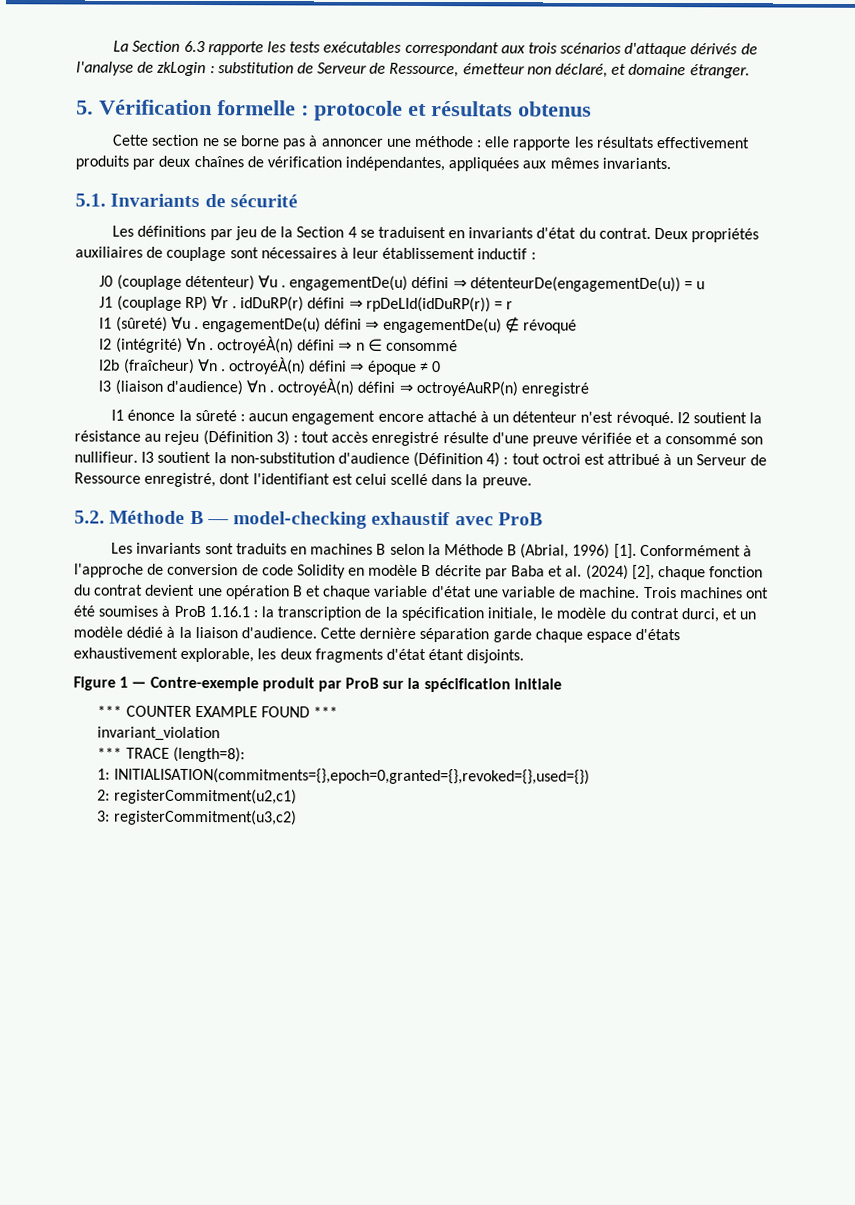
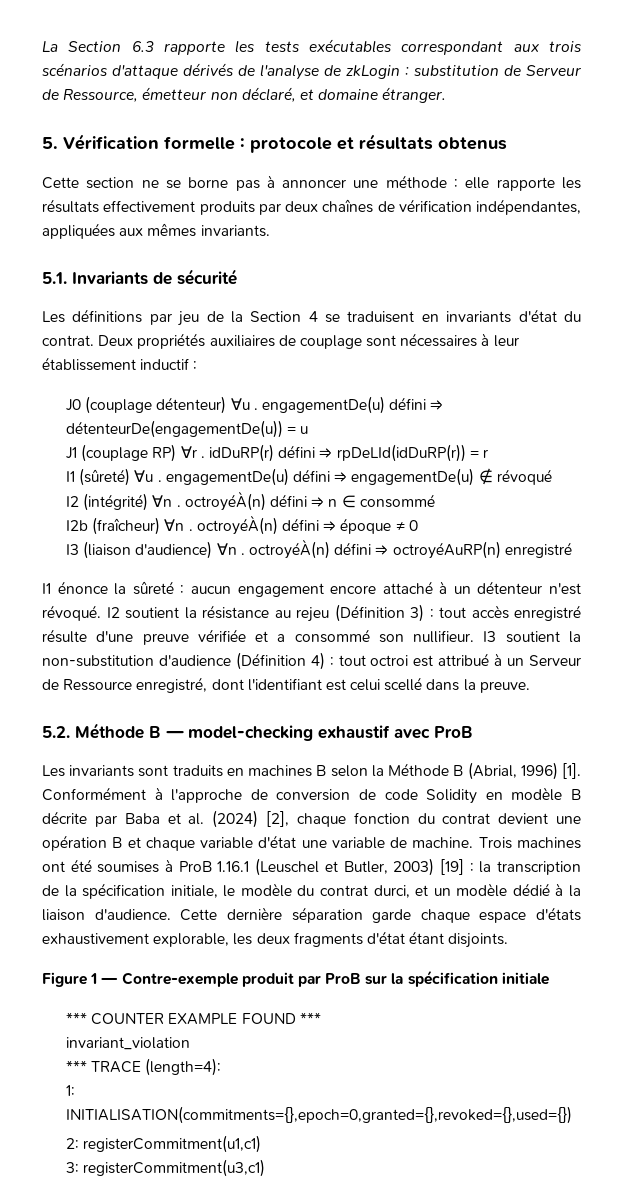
- Trois machines ont été soumises à ProB 1.16.1 : la transcription de la spécification initiale, le modèle du contrat durci, et un modèle dédié à la liaison d'audience.
+ Trois machines ont été soumises à ProB 1.16.1 (Leuschel et Butler, 2003) [19] : la transcription de la spécification initiale, le modèle du contrat durci, et un modèle dédié à la liaison d'audience.
- *** TRACE (length=8):
+ *** TRACE (length=4):
- 2: registerCommitment(u2,c1)
+ 2: registerCommitment(u1,c1)
- 3: registerCommitment(u3,c2)
+ 3: registerCommitment(u3,c1)

